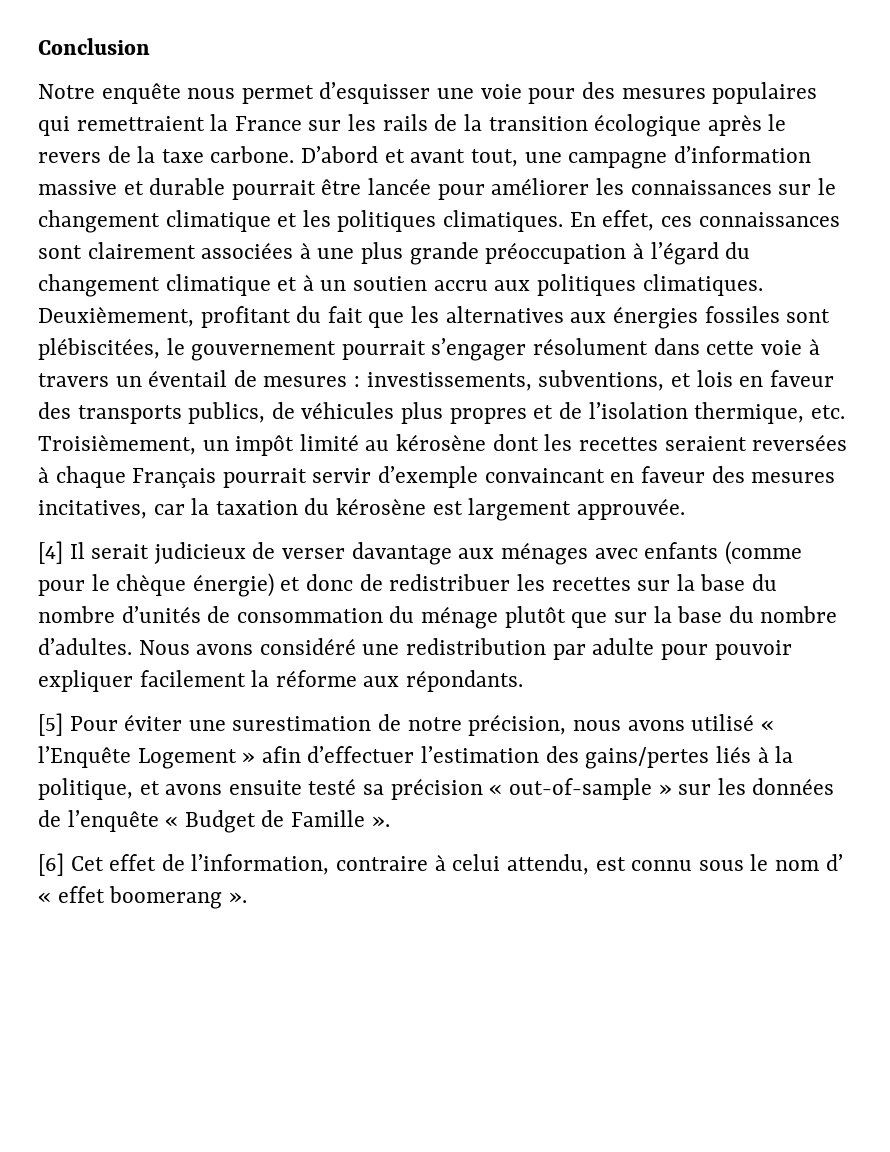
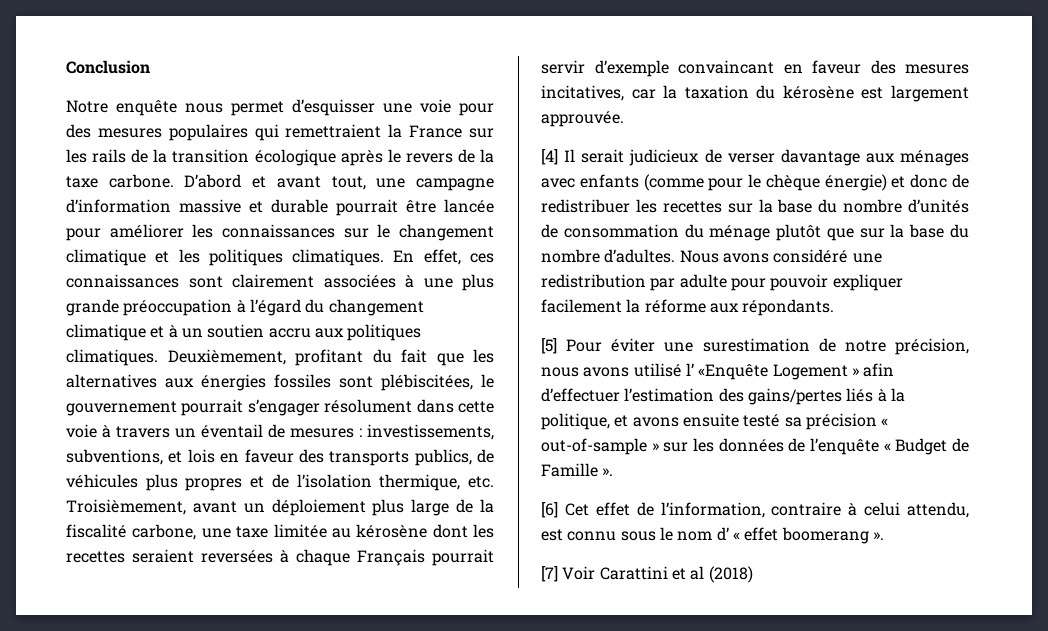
- investissements, subventions, et lois en faveur des transports publics, de véhicules plus propres et de l’isolation thermique, etc. Troisièmement, un impôt limité au kérosène dont les recettes seraient reversées à chaque Français pourrait servir d’exemple convaincant en faveur des mesures incitatives, car la taxation du kérosène est largement approuvée.
+ investissements, subventions, et lois en faveur des transports publics, de véhicules plus propres et de l’isolation thermique, etc. Troisièmement, avant un déploiement plus large de la fiscalité carbone, une taxe limitée au kérosène dont les recettes seraient reversées à chaque Français pourrait servir d’exemple convaincant en faveur des mesures incitatives, car la taxation du kérosène est largement approuvée.
- [5] Pour éviter une surestimation de notre précision, nous avons utilisé « l’Enquête Logement » afin d’effectuer l’estimation des gains/pertes liés à la politique, et avons ensuite testé sa précision « out-of-sample » sur les données de l’enquête « Budget de Famille ».
+ [5] Pour éviter une surestimation de notre précision, nous avons utilisé l’ «Enquête Logement » afin d’effectuer l’estimation des gains/pertes liés à la politique, et avons ensuite testé sa précision « out-of-sample » sur les données de l’enquête « Budget de Famille ».
+ [7] Voir Carattini et al (2018)

